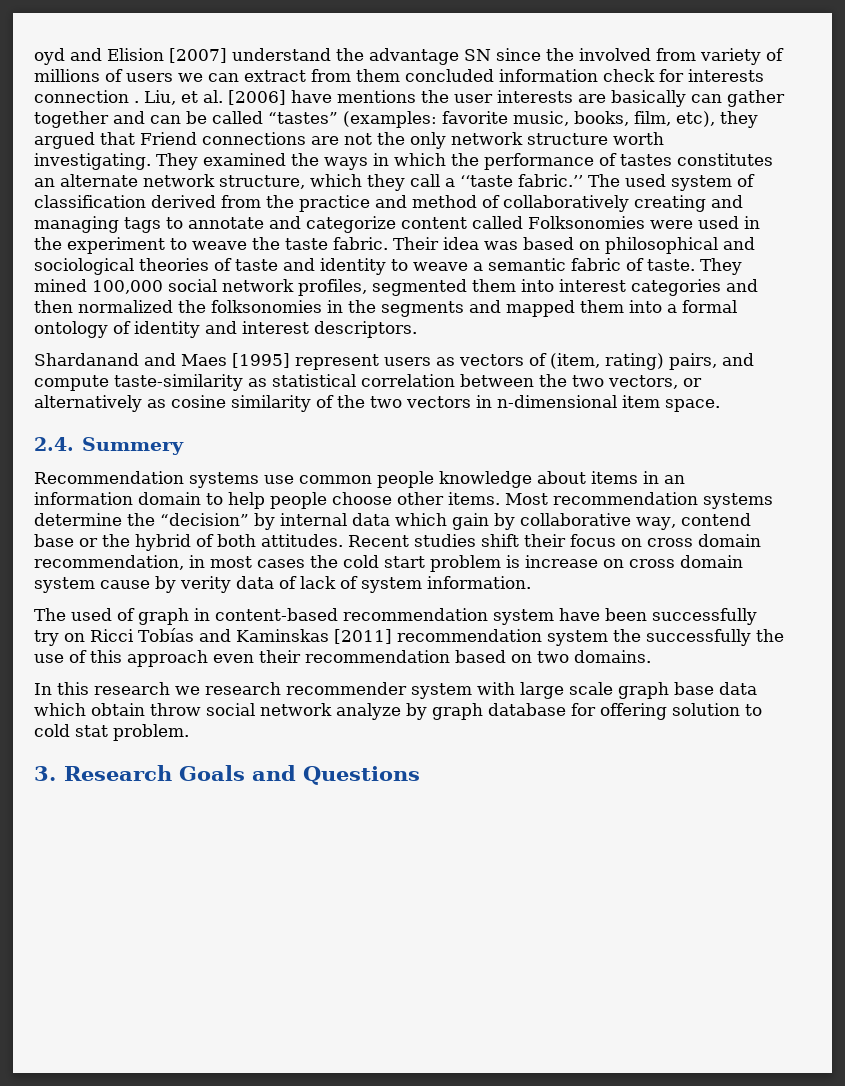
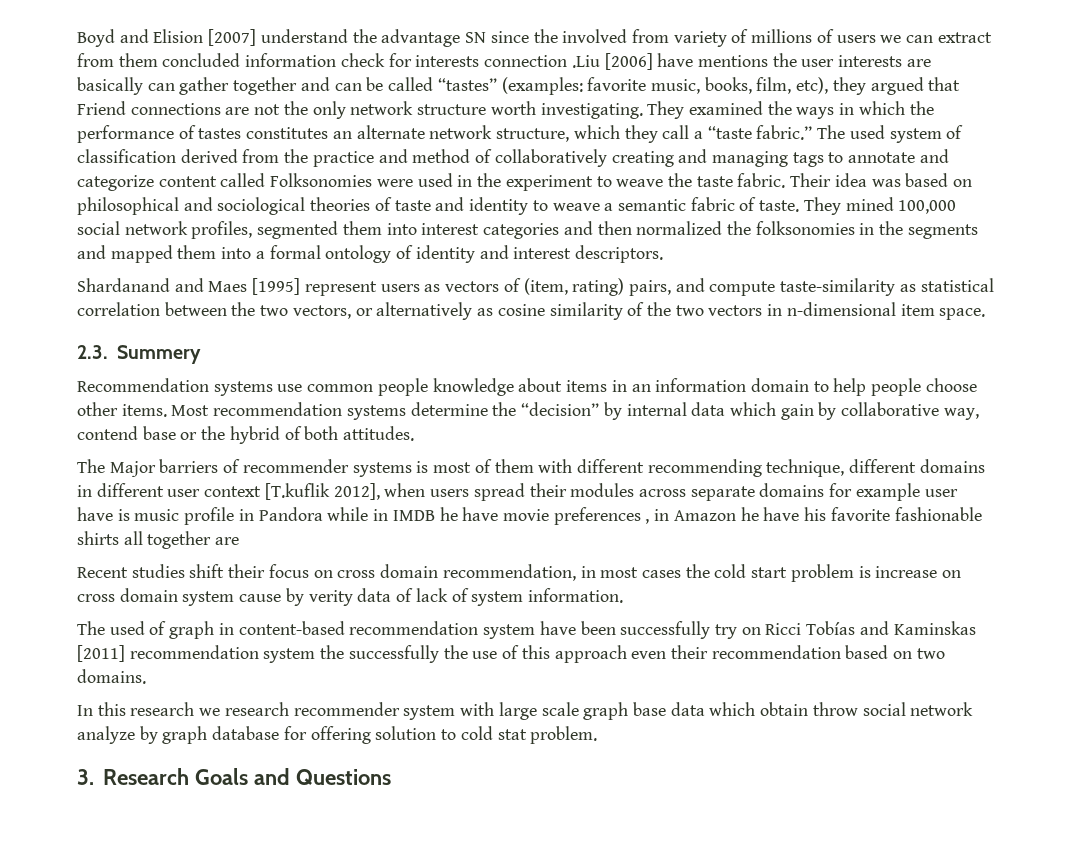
- oyd and Elision [2007] understand the advantage SN since the involved from variety of millions of users we can extract from them concluded information check for interests connection . Liu, et al. [2006] have mentions the user interests are basically can gather together and can be called “tastes” (examples:
+ Boyd and Elision [2007] understand the advantage SN since the involved from variety of millions of users we can extract from them concluded information check for interests connection .Liu [2006] have mentions the user interests are basically can gather together and can be called “tastes” (examples:
- 2.4. Summery
+ 2.3. Summery
- Most recommendation systems determine the “decision” by internal data which gain by collaborative way, contend base or the hybrid of both attitudes. Recent studies shift their focus on cross domain recommendation, in most cases the cold start problem is increase on cross domain system cause by verity data of lack of system information.
+ Most recommendation systems determine the “decision” by internal data which gain by collaborative way, contend base or the hybrid of both attitudes.
+ The Major barriers of recommender systems is most of them with different recommending technique, different domains in different user context [T.kuflik 2012], when users spread their modules across separate domains for example user have is music profile in Pandora while in IMDB he have movie preferences , in Amazon he have his favorite fashionable shirts all together are
+ Recent studies shift their focus on cross domain recommendation, in most cases the cold start problem is increase on cross domain system cause by verity data of lack of system information.

